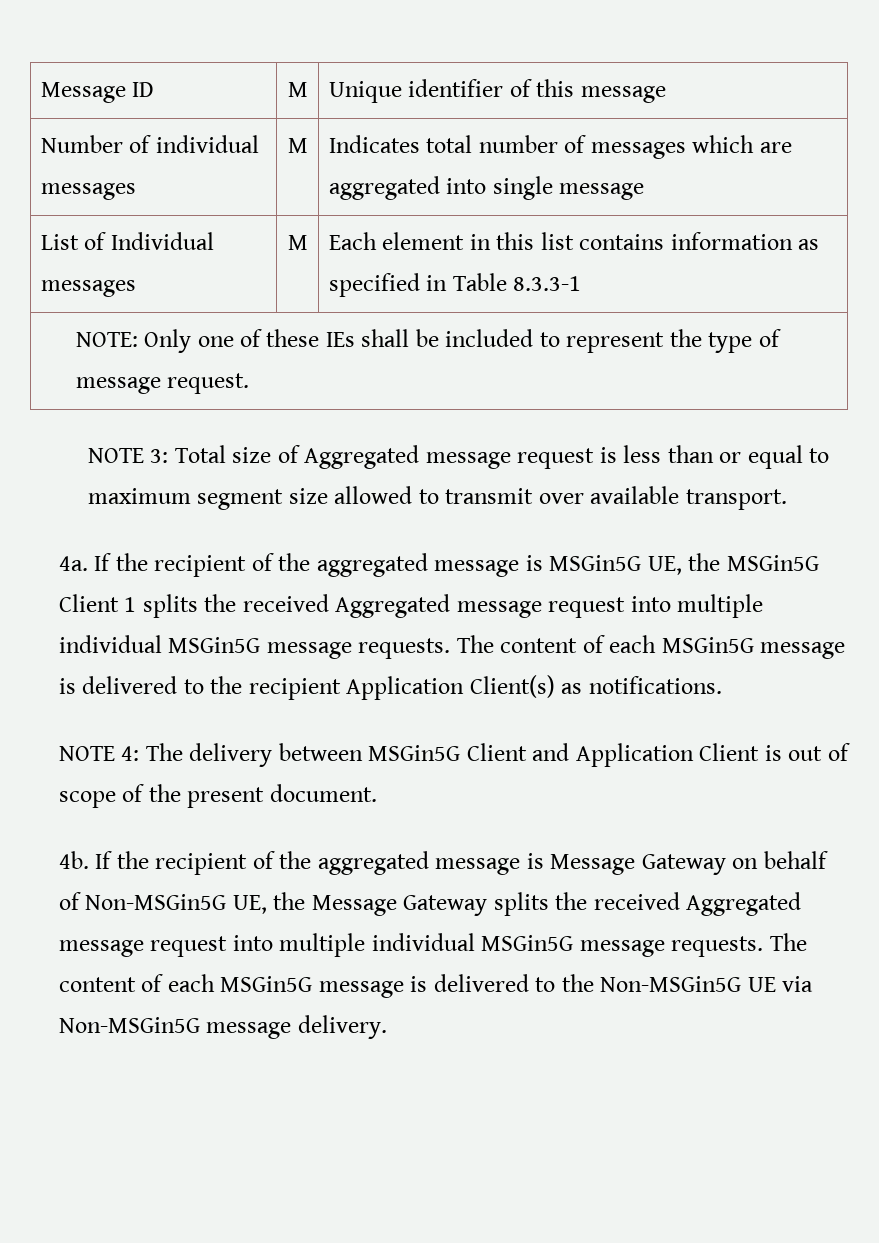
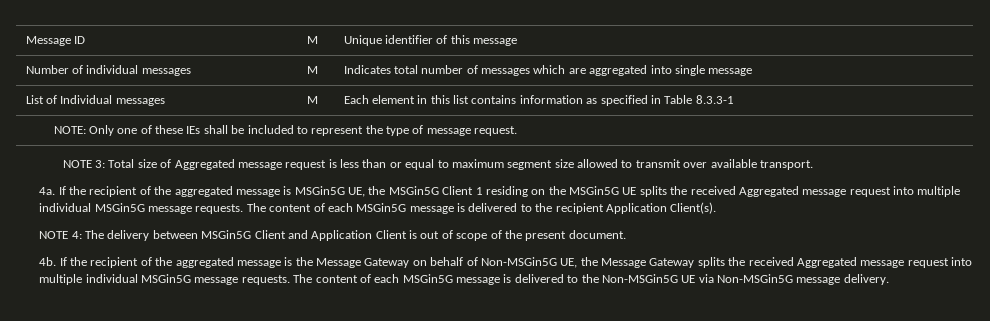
- If the recipient of the aggregated message is MSGin5G UE, the MSGin5G Client 1 splits the received Aggregated message request into multiple individual MSGin5G message requests.
+ If the recipient of the aggregated message is MSGin5G UE, the MSGin5G Client 1 residing on the MSGin5G UE splits the received Aggregated message request into multiple individual MSGin5G message requests.
- The content of each MSGin5G message is delivered to the recipient Application Client(s) as notifications.
+ The content of each MSGin5G message is delivered to the recipient Application Client(s).
- If the recipient of the aggregated message is Message Gateway on behalf of Non-MSGin5G UE, the Message Gateway splits the received Aggregated message request into multiple individual MSGin5G message requests.
+ If the recipient of the aggregated message is the Message Gateway on behalf of Non-MSGin5G UE, the Message Gateway splits the received Aggregated message request into multiple individual MSGin5G message requests.

